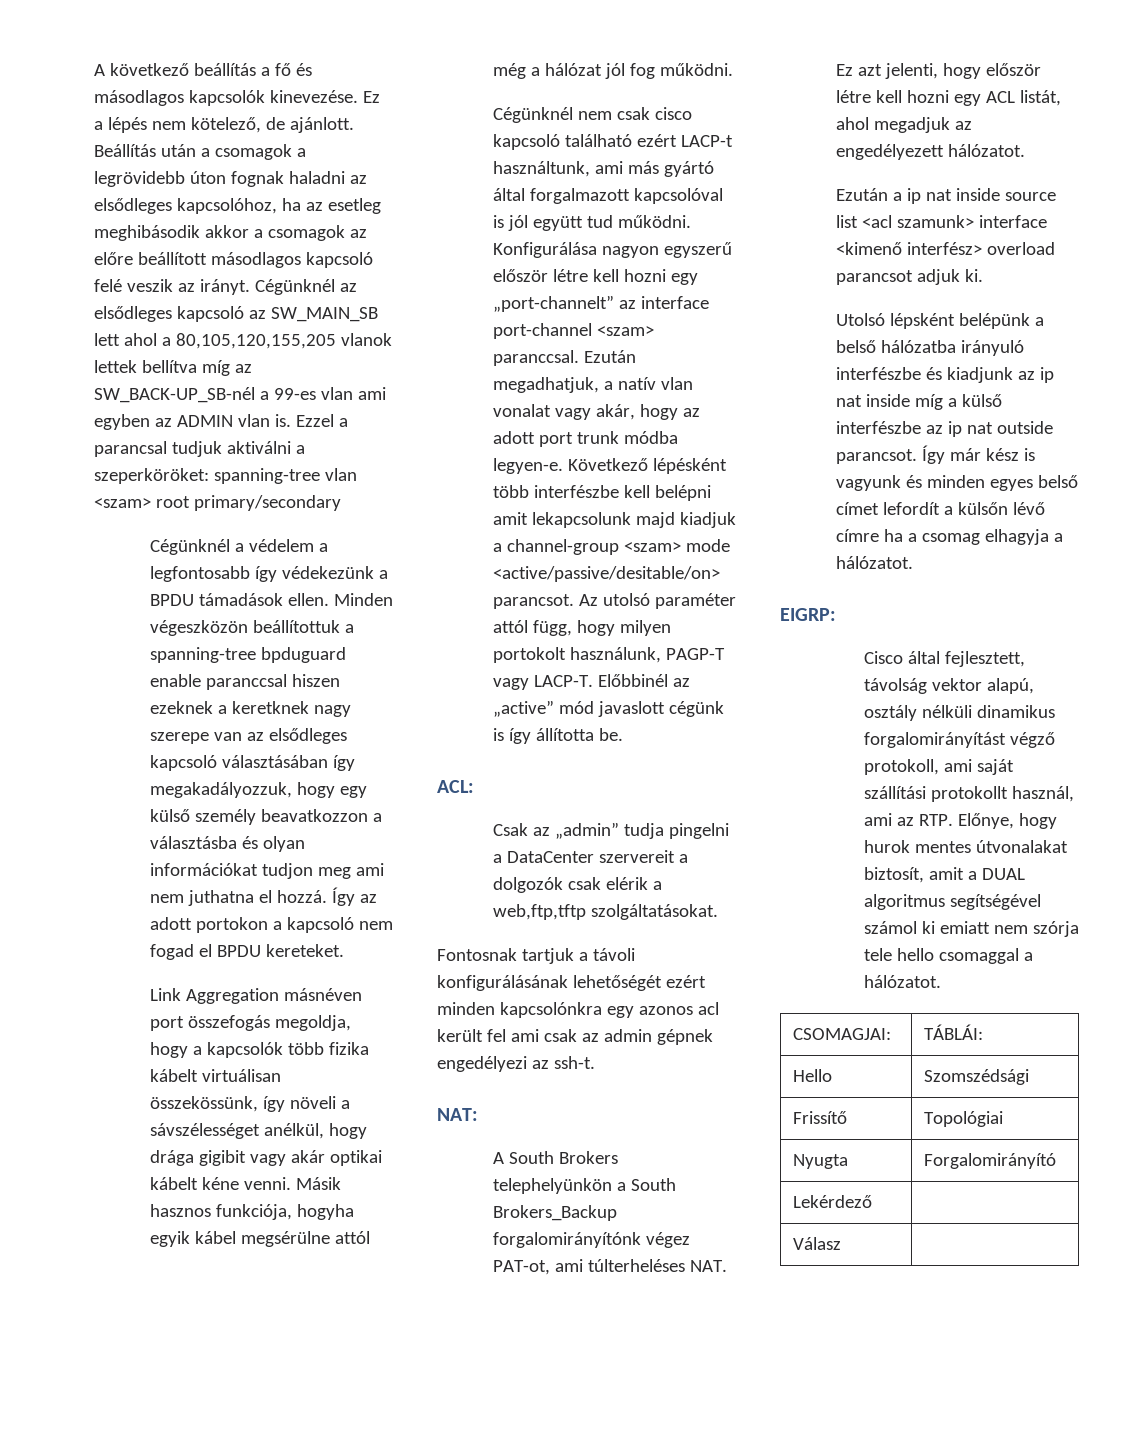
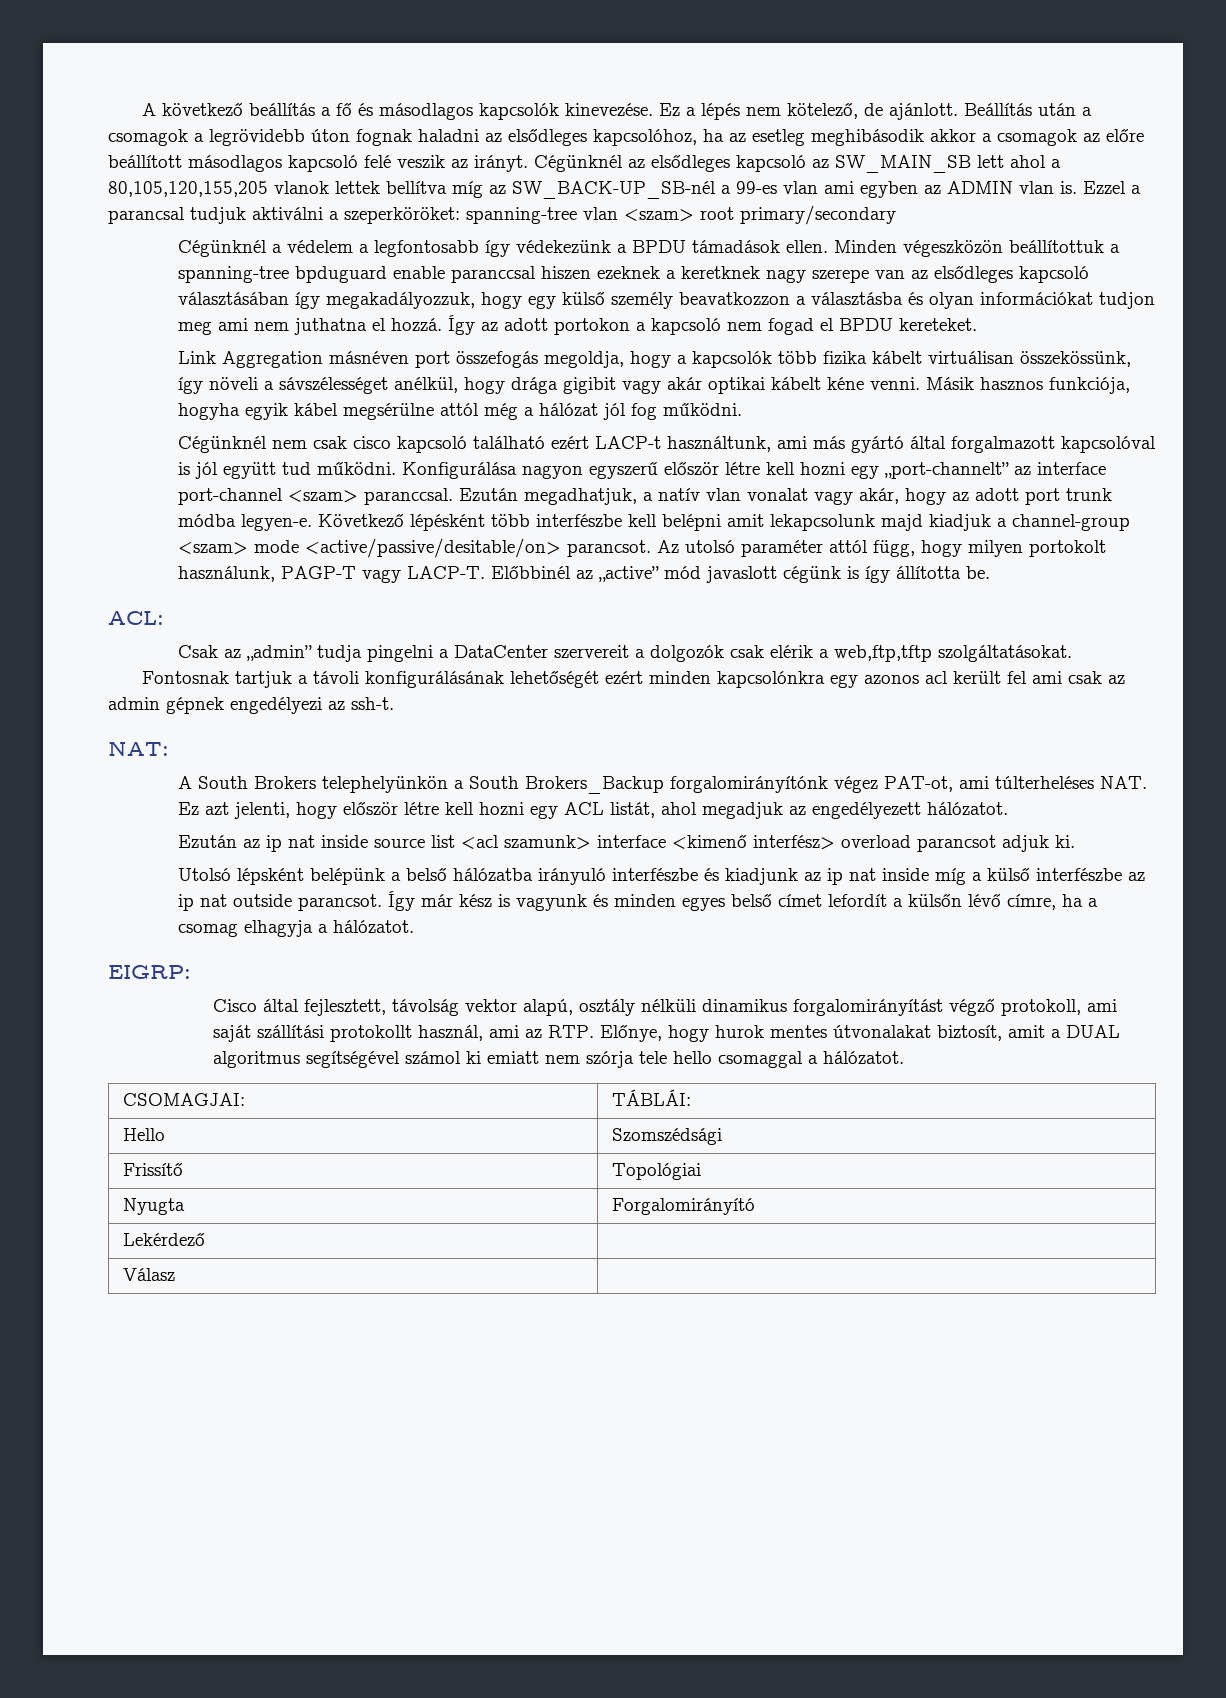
- Ezután a ip nat inside source list <acl szamunk> interface <kimenő interfész> overload parancsot adjuk ki.
+ Ezután az ip nat inside source list <acl szamunk> interface <kimenő interfész> overload parancsot adjuk ki.
- Így már kész is vagyunk és minden egyes belső címet lefordít a külsőn lévő címre ha a csomag elhagyja a hálózatot.
+ Így már kész is vagyunk és minden egyes belső címet lefordít a külsőn lévő címre, ha a csomag elhagyja a hálózatot.

